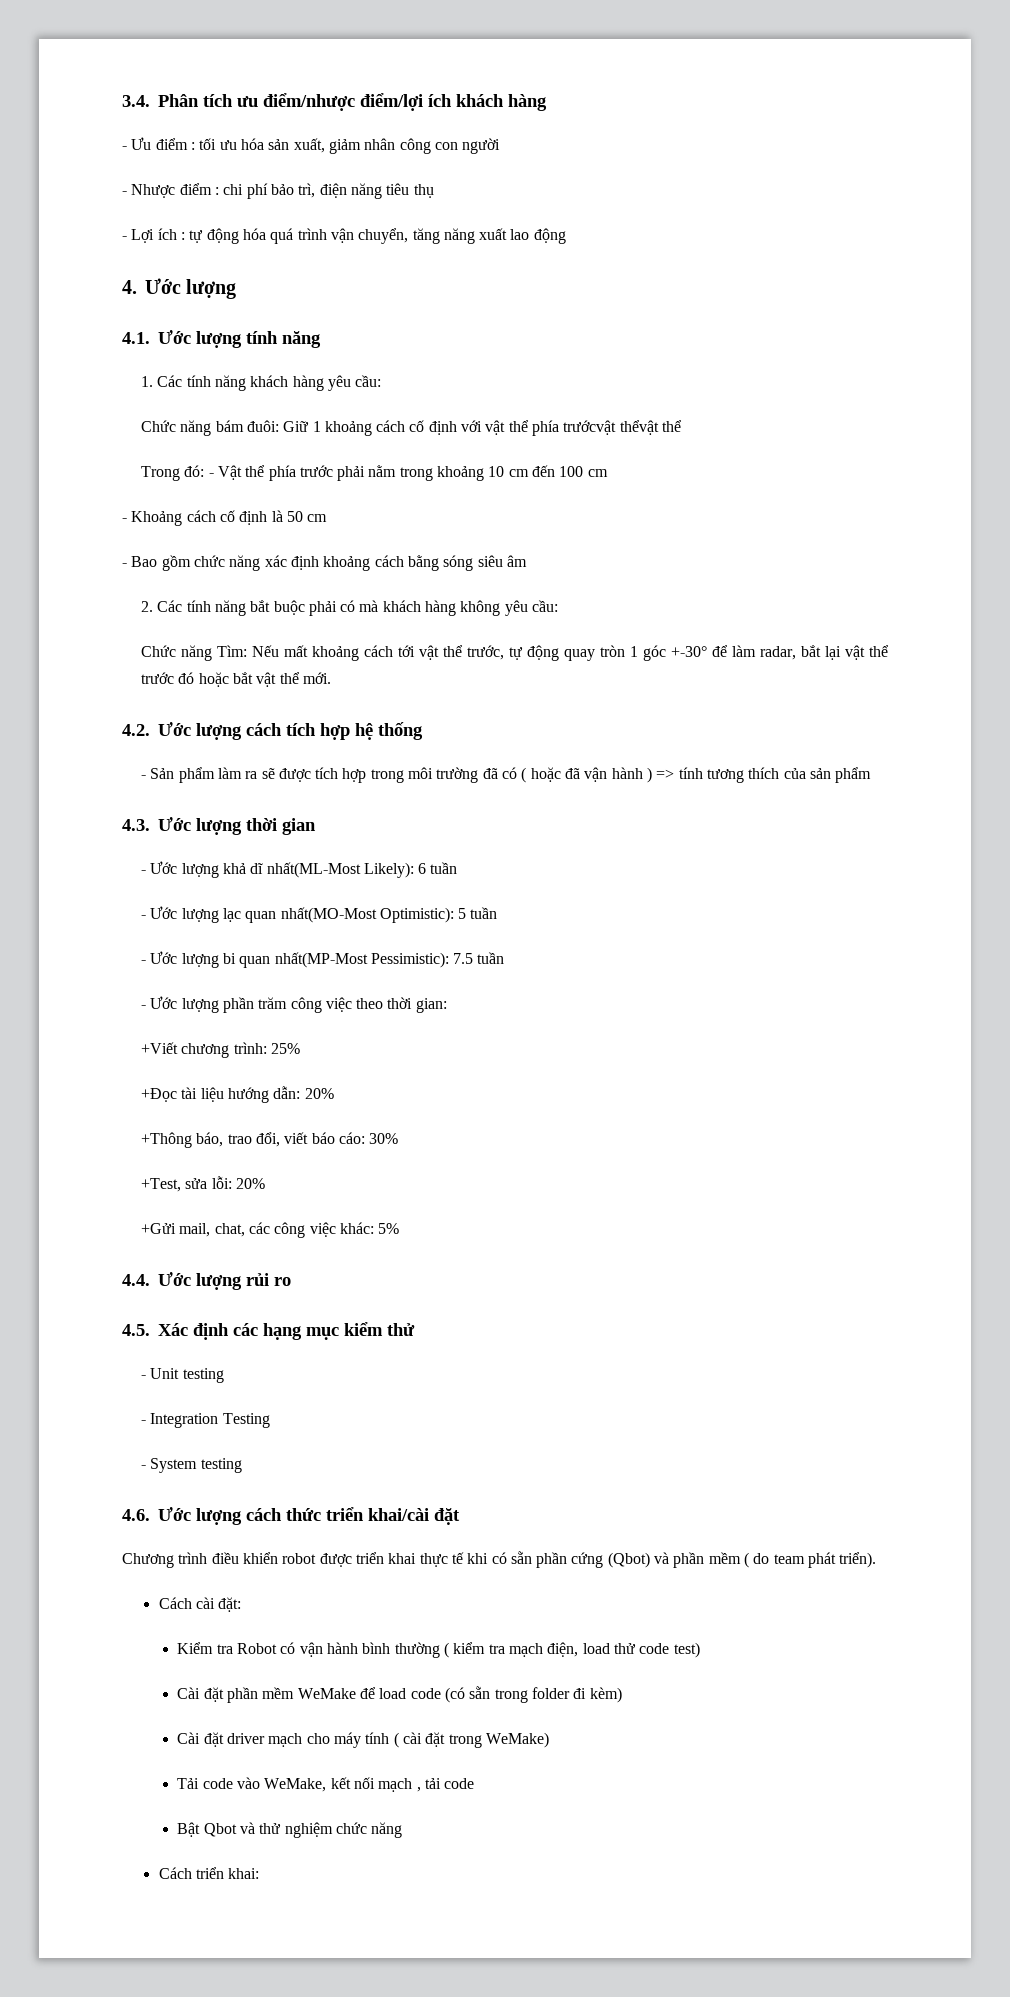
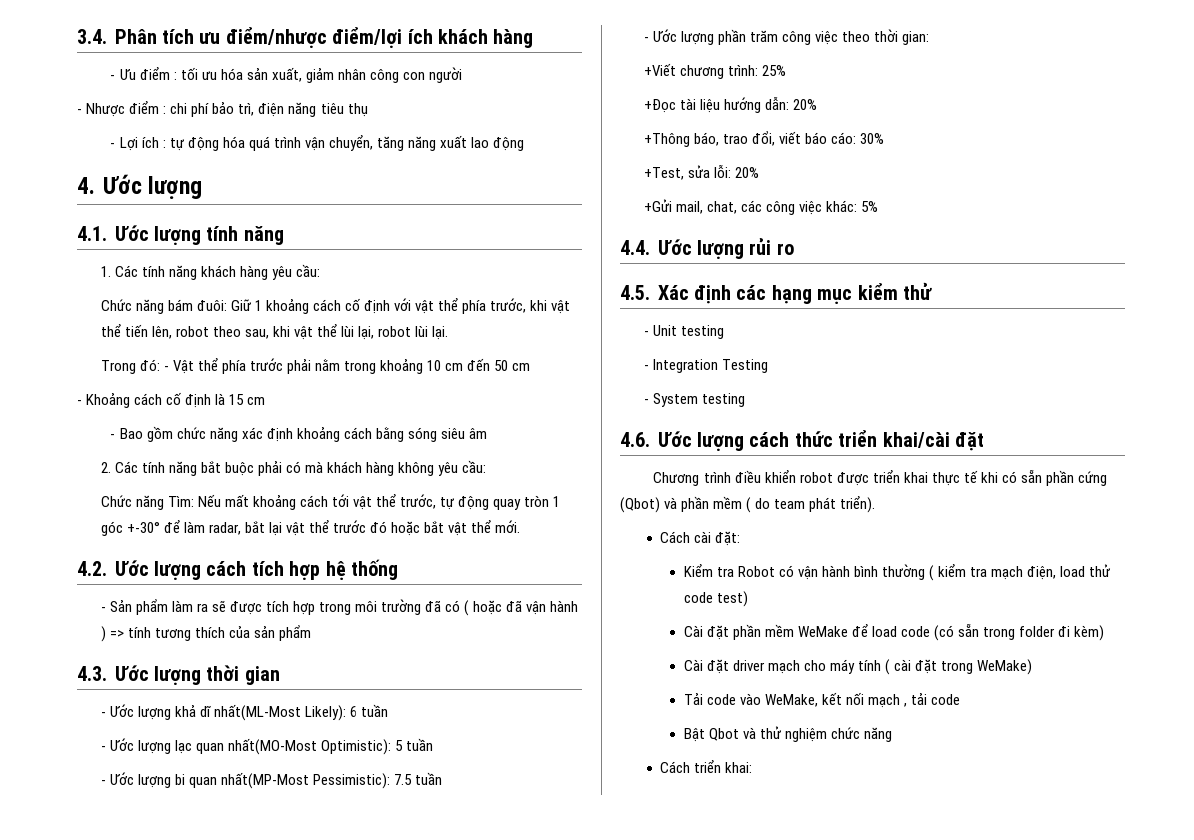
- Chức năng bám đuôi: Giữ 1 khoảng cách cố định với vật thể phía trướcvật thểvật thể
+ Chức năng bám đuôi: Giữ 1 khoảng cách cố định với vật thể phía trước, khi vật thể tiến lên, robot theo sau, khi vật thể lùi lại, robot lùi lại.
- Trong đó: - Vật thể phía trước phải nằm trong khoảng 10 cm đến 100 cm
+ Trong đó: - Vật thể phía trước phải nằm trong khoảng 10 cm đến 50 cm
- - Khoảng cách cố định là 50 cm
+ - Khoảng cách cố định là 15 cm

